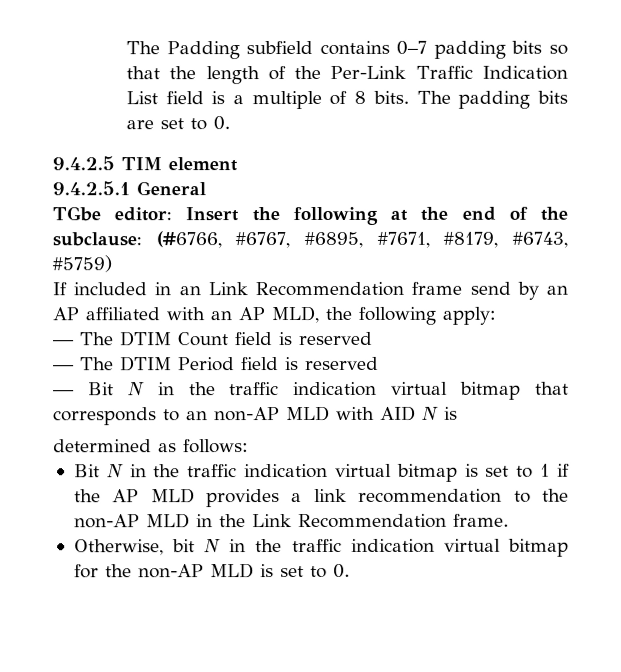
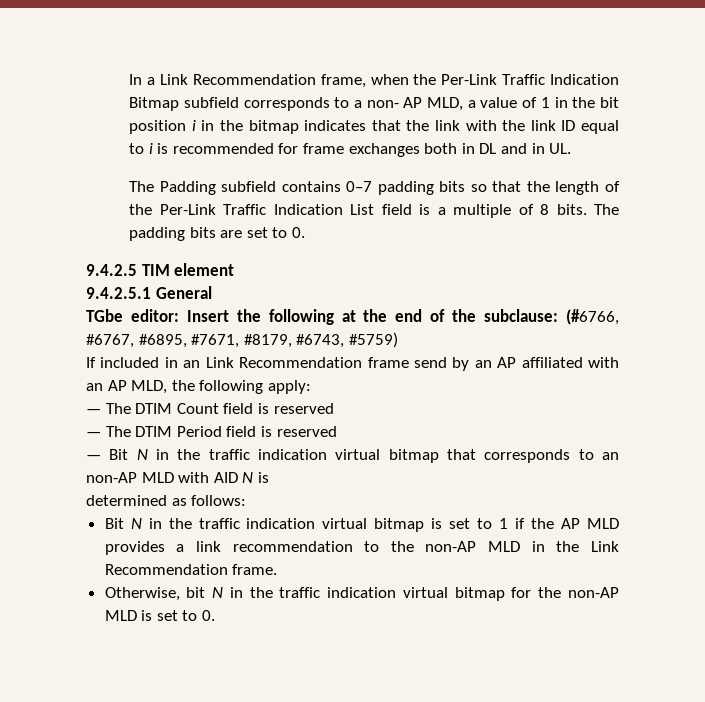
+ In a Link Recommendation frame, when the Per-Link Traffic Indication Bitmap subfield corresponds to a non- AP MLD, a value of 1 in the bit position i in the bitmap indicates that the link with the link ID equal to i is recommended for frame exchanges both in DL and in UL.

